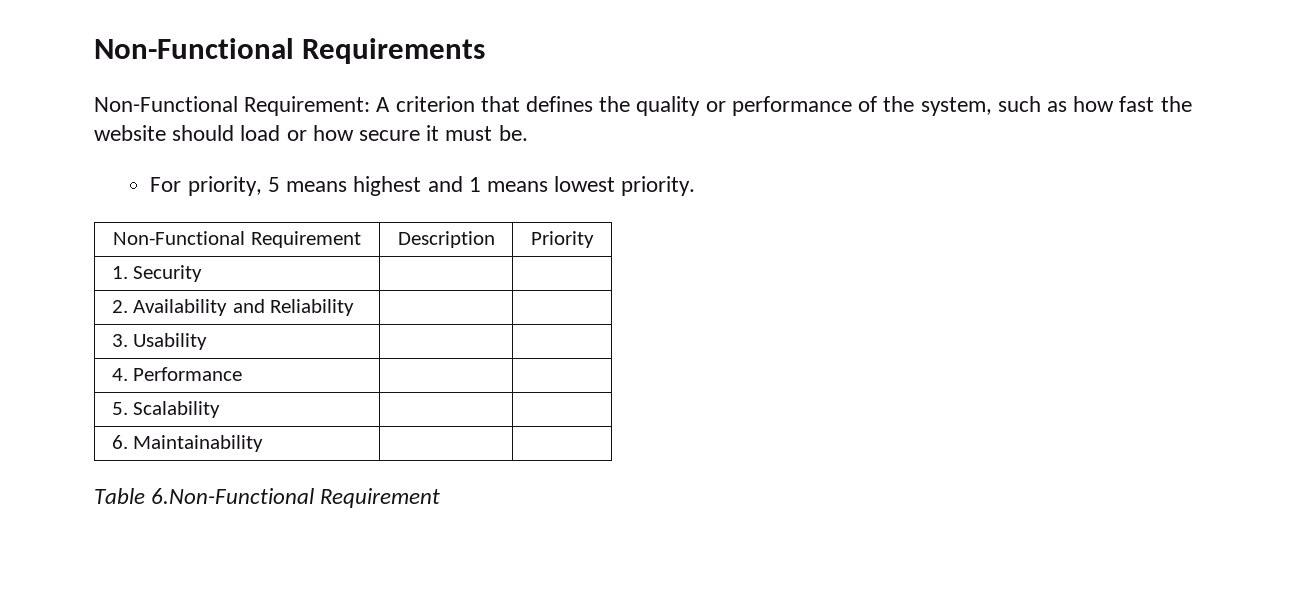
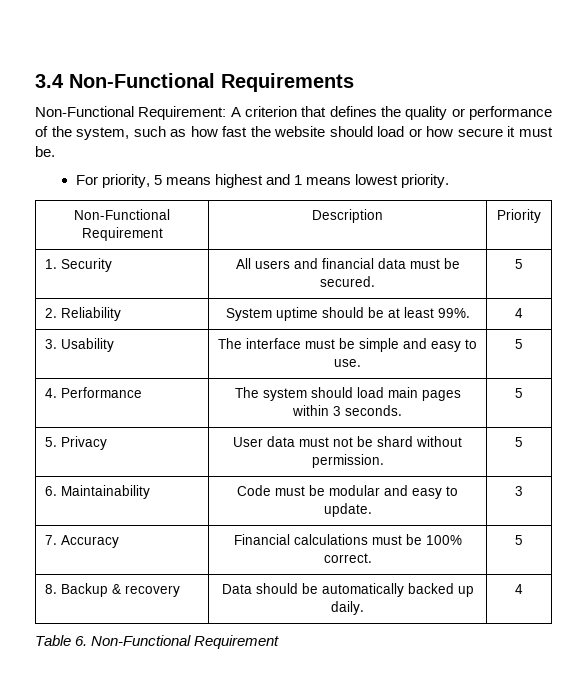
- Non-Functional Requirements
+ 3.4 Non-Functional Requirements
- 1. Security | |
+ 1. Security | All users and financial data must be secured. | 5
- 2. Availability and Reliability | |
- 3. Usability | |
- 4. Performance | |
- 5. Scalability | |
- 6. Maintainability | |
+ 2. Reliability | System uptime should be at least 99%. | 4
+ 3. Usability | The interface must be simple and easy to use. | 5
+ 4. Performance | The system should load main pages within 3 seconds. | 5
+ 5. Privacy | User data must not be shard without permission. | 5
+ 6. Maintainability | Code must be modular and easy to update. | 3
+ 7. Accuracy | Financial calculations must be 100% correct. | 5
+ 8. Backup & recovery | Data should be automatically backed up daily. | 4
- Table 6.Non-Functional Requirement
+ Table 6. Non-Functional Requirement

